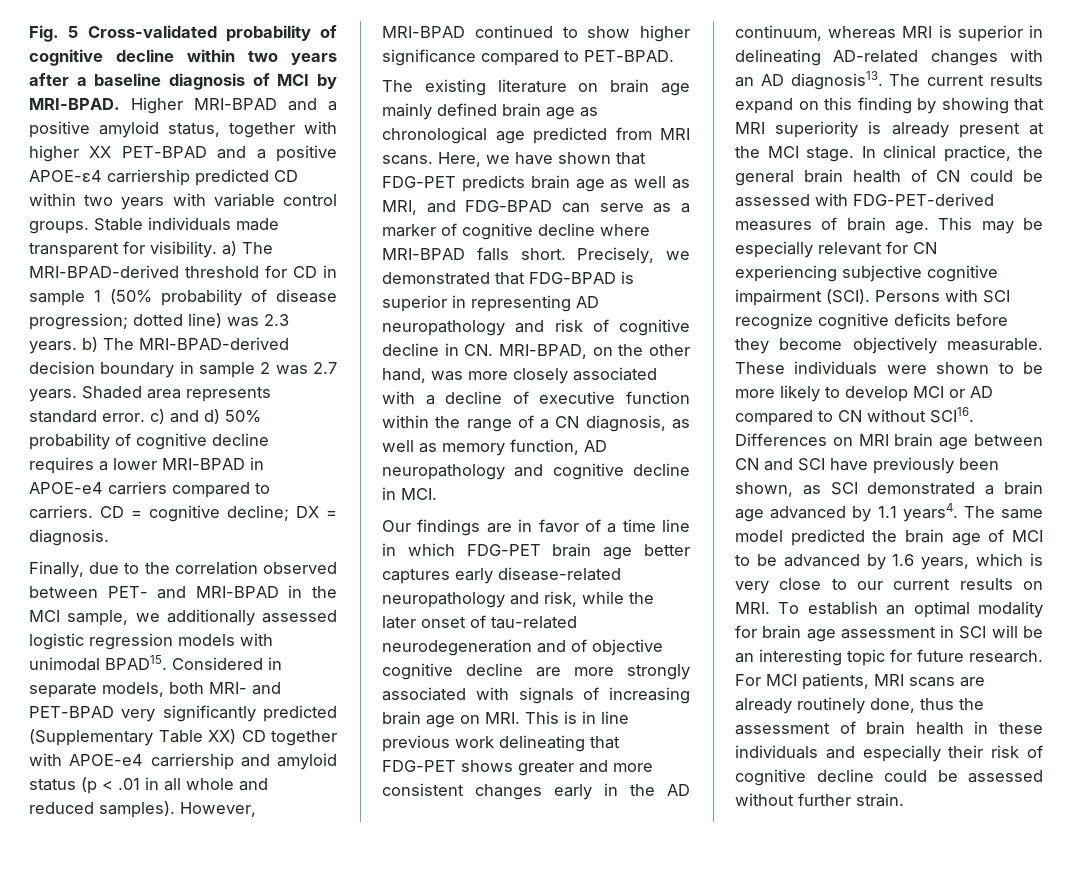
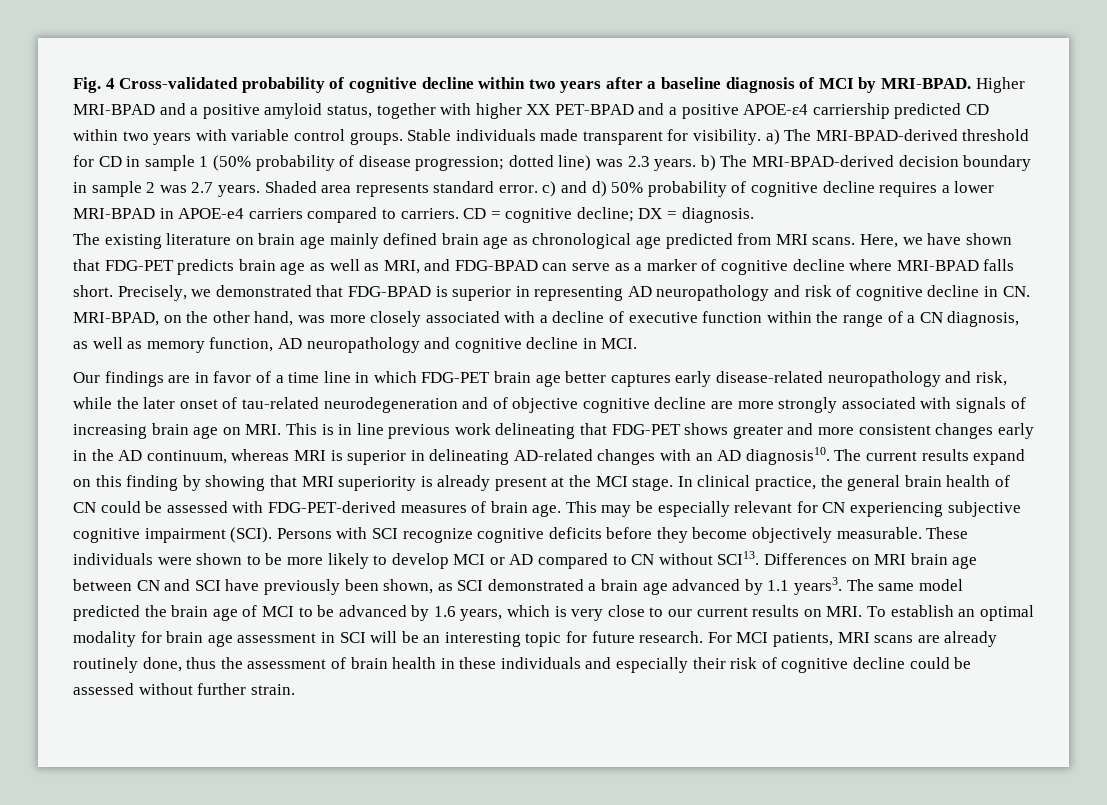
- Fig. 5 Cross-validated probability of cognitive decline within two years after a baseline diagnosis of MCI by MRI-BPAD.
+ Fig. 4 Cross-validated probability of cognitive decline within two years after a baseline diagnosis of MCI by MRI-BPAD.
- Finally, due to the correlation observed between PET- and MRI-BPAD in the MCI sample, we additionally assessed logistic regression models with unimodal BPAD15. Considered in separate models, both MRI- and PET-BPAD very significantly predicted (Supplementary Table XX) CD together with APOE-e4 carriership and amyloid status (p < .01 in all whole and reduced samples). However, MRI-BPAD continued to show higher significance compared to PET-BPAD.
- Our findings are in favor of a time line in which FDG-PET brain age better captures early disease-related neuropathology and risk, while the later onset of tau-related neurodegeneration and of objective cognitive decline are more strongly associated with signals of increasing brain age on MRI. This is in line previous work delineating that FDG-PET shows greater and more consistent changes early in the AD continuum, whereas MRI is superior in delineating AD-related changes with an AD diagnosis13.
+ Our findings are in favor of a time line in which FDG-PET brain age better captures early disease-related neuropathology and risk, while the later onset of tau-related neurodegeneration and of objective cognitive decline are more strongly associated with signals of increasing brain age on MRI. This is in line previous work delineating that FDG-PET shows greater and more consistent changes early in the AD continuum, whereas MRI is superior in delineating AD-related changes with an AD diagnosis10.
- These individuals were shown to be more likely to develop MCI or AD compared to CN without SCI16.
+ These individuals were shown to be more likely to develop MCI or AD compared to CN without SCI13.
- Differences on MRI brain age between CN and SCI have previously been shown, as SCI demonstrated a brain age advanced by 1.1 years4.
+ Differences on MRI brain age between CN and SCI have previously been shown, as SCI demonstrated a brain age advanced by 1.1 years3.

